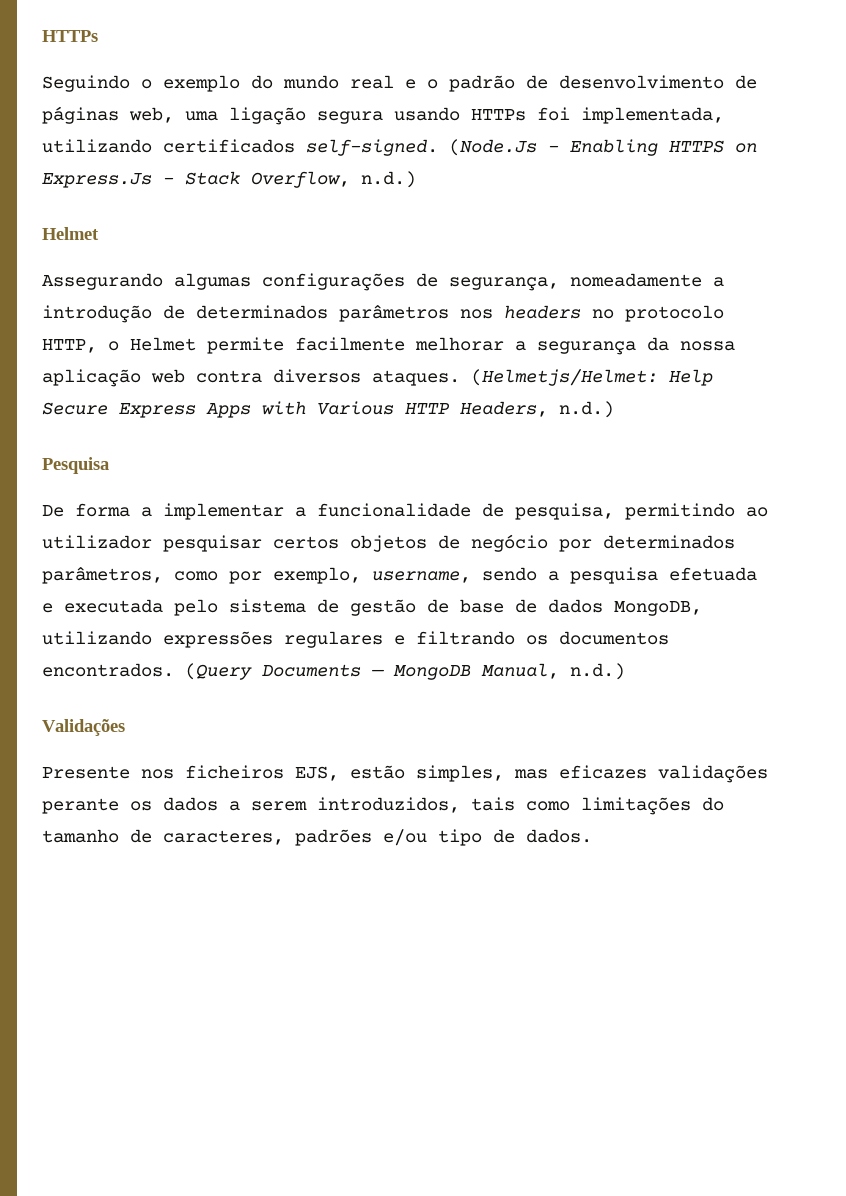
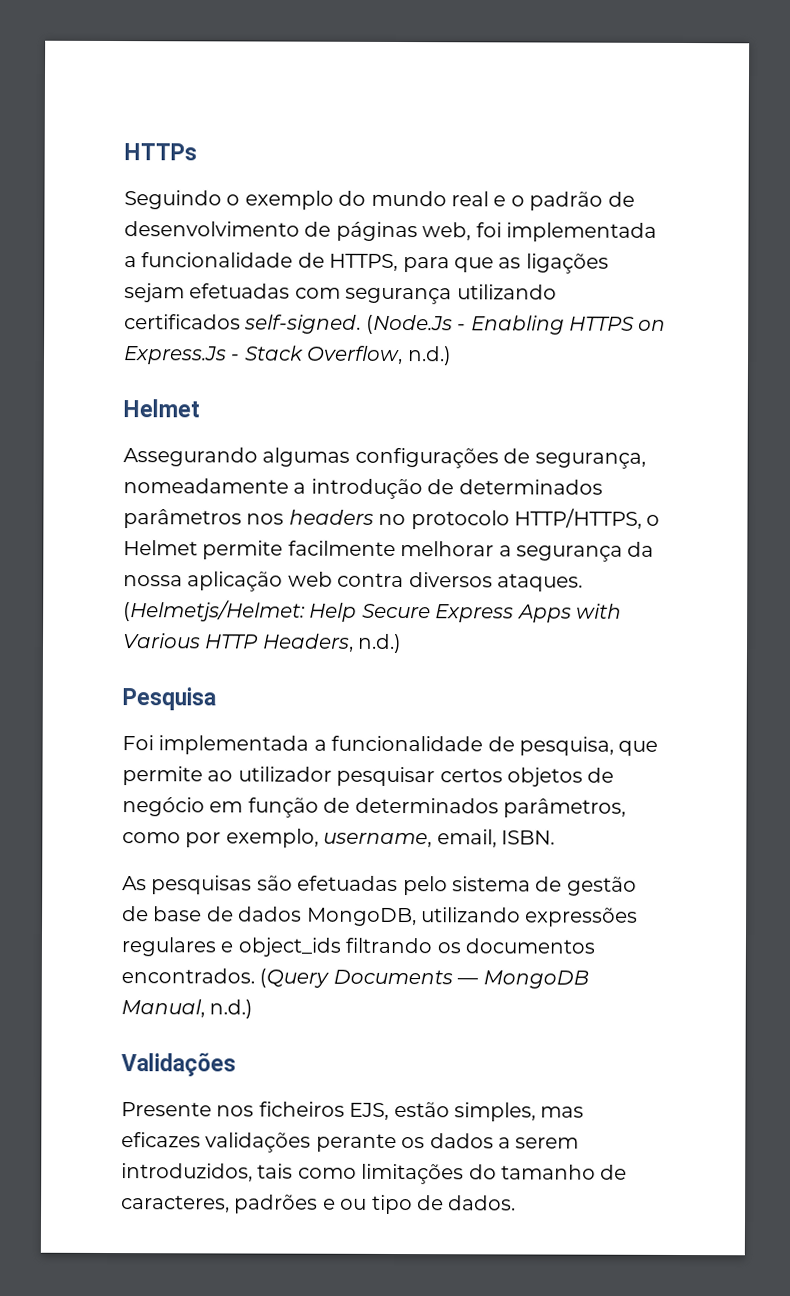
- Seguindo o exemplo do mundo real e o padrão de desenvolvimento de páginas web, uma ligação segura usando HTTPs foi implementada, utilizando certificados self-signed.
+ Seguindo o exemplo do mundo real e o padrão de desenvolvimento de páginas web, foi implementada a funcionalidade de HTTPS, para que as ligações sejam efetuadas com segurança utilizando certificados self-signed.
- Assegurando algumas configurações de segurança, nomeadamente a introdução de determinados parâmetros nos headers no protocolo HTTP, o Helmet permite facilmente melhorar a segurança da nossa aplicação web contra diversos ataques.
+ Assegurando algumas configurações de segurança, nomeadamente a introdução de determinados parâmetros nos headers no protocolo HTTP/HTTPS, o Helmet permite facilmente melhorar a segurança da nossa aplicação web contra diversos ataques.
- De forma a implementar a funcionalidade de pesquisa, permitindo ao utilizador pesquisar certos objetos de negócio por determinados parâmetros, como por exemplo, username, sendo a pesquisa efetuada e executada pelo sistema de gestão de base de dados MongoDB, utilizando expressões regulares e filtrando os documentos encontrados.
+ Foi implementada a funcionalidade de pesquisa, que permite ao utilizador pesquisar certos objetos de negócio em função de determinados parâmetros, como por exemplo, username, email, ISBN.
+ As pesquisas são efetuadas pelo sistema de gestão de base de dados MongoDB, utilizando expressões regulares e object_ids filtrando os documentos encontrados.
- Presente nos ficheiros EJS, estão simples, mas eficazes validações perante os dados a serem introduzidos, tais como limitações do tamanho de caracteres, padrões e/ou tipo de dados.
+ Presente nos ficheiros EJS, estão simples, mas eficazes validações perante os dados a serem introduzidos, tais como limitações do tamanho de caracteres, padrões e ou tipo de dados.

